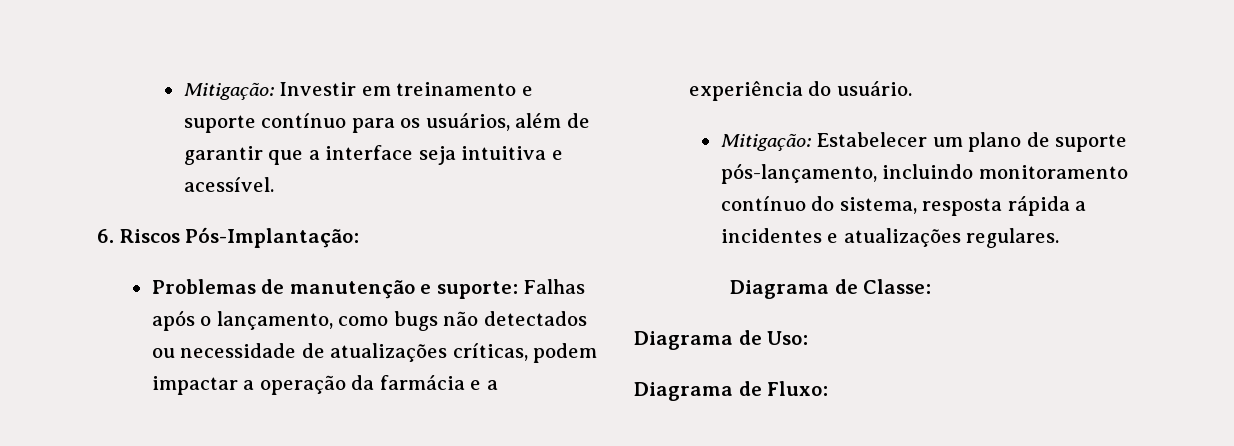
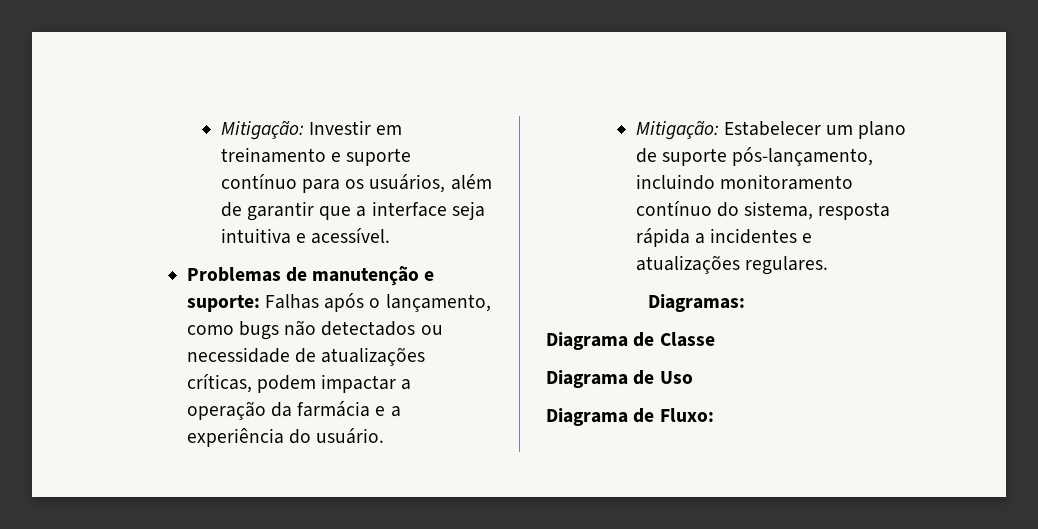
- 6. Riscos Pós-Implantação:
- Diagrama de Classe:
- Diagrama de Uso:
+ Diagramas:
+ Diagrama de Classe
+ Diagrama de Uso

